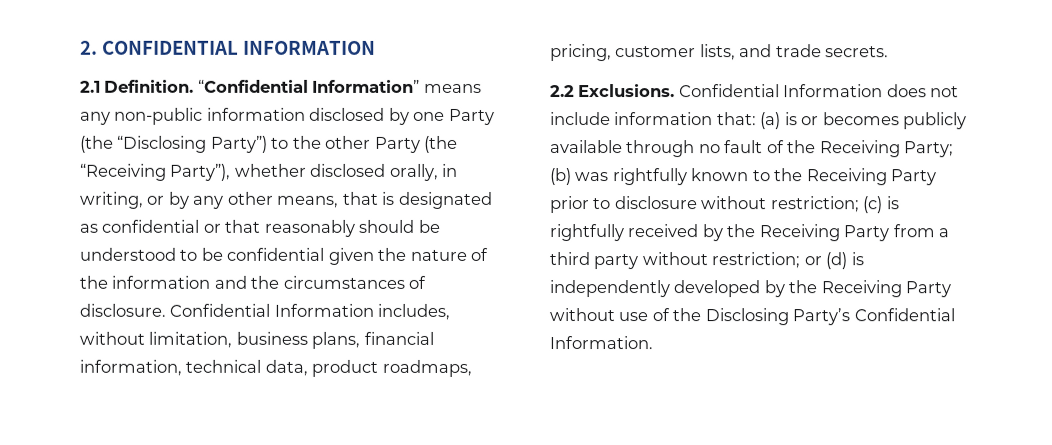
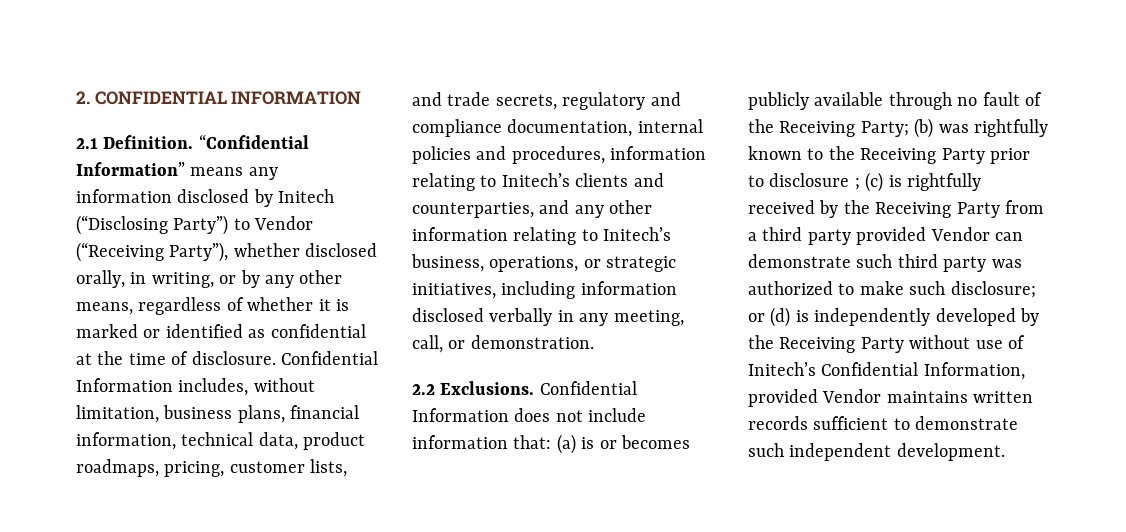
- “Confidential Information” means any non-public information disclosed by one Party (the “Disclosing Party”) to the other Party (the “Receiving Party”), whether disclosed orally, in writing, or by any other means, that is designated as confidential or that reasonably should be understood to be confidential given the nature of the information and the circumstances of disclosure.
+ “Confidential Information” means any information disclosed by Initech (“Disclosing Party”) to Vendor (“Receiving Party”), whether disclosed orally, in writing, or by any other means, regardless of whether it is marked or identified as confidential at the time of disclosure.
- Confidential Information includes, without limitation, business plans, financial information, technical data, product roadmaps, pricing, customer lists, and trade secrets.
+ Confidential Information includes, without limitation, business plans, financial information, technical data, product roadmaps, pricing, customer lists, and trade secrets, regulatory and compliance documentation, internal policies and procedures, information relating to Initech’s clients and counterparties, and any other information relating to Initech’s business, operations, or strategic initiatives, including information disclosed verbally in any meeting, call, or demonstration.
- Confidential Information does not include information that: (a) is or becomes publicly available through no fault of the Receiving Party; (b) was rightfully known to the Receiving Party prior to disclosure without restriction; (c) is rightfully received by the Receiving Party from a third party without restriction; or (d) is independently developed by the Receiving Party without use of the Disclosing Party’s Confidential Information.
+ Confidential Information does not include information that: (a) is or becomes publicly available through no fault of the Receiving Party; (b) was rightfully known to the Receiving Party prior to disclosure ; (c) is rightfully received by the Receiving Party from a third party provided Vendor can demonstrate such third party was authorized to make such disclosure; or (d) is independently developed by the Receiving Party without use of Initech’s Confidential Information, provided Vendor maintains written records sufficient to demonstrate such independent development.

